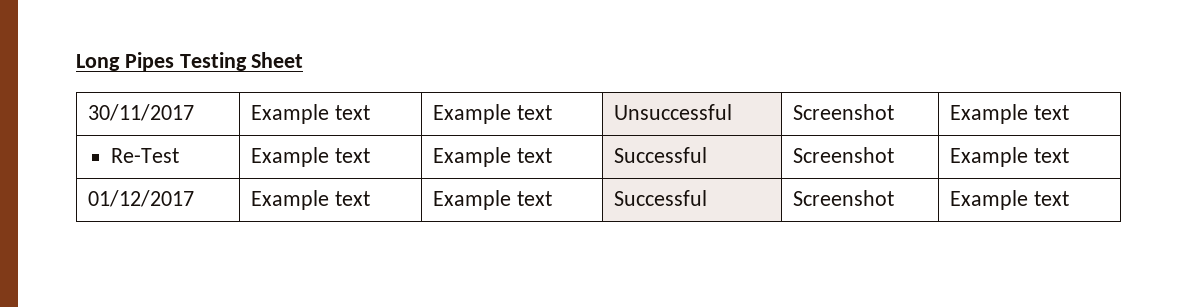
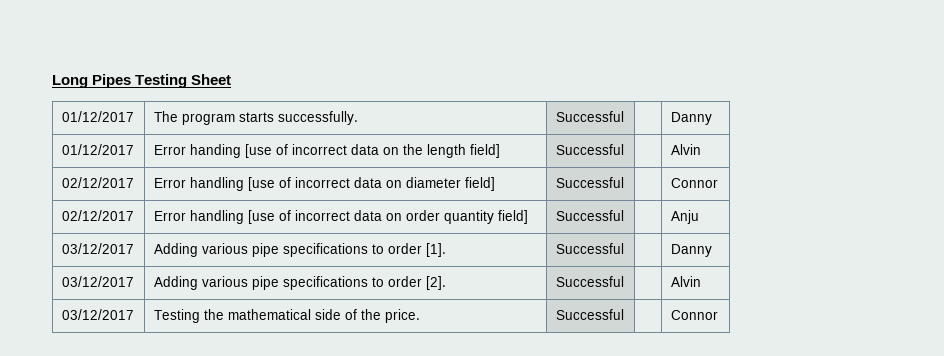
- 30/11/2017 | Example text | Example text | Unsuccessful | Screenshot | Example text
- Re-Test | Example text | Example text | Successful | Screenshot | Example text
- 01/12/2017 | Example text | Example text | Successful | Screenshot | Example text
+ 01/12/2017 | The program starts successfully. | Successful | | Danny
+ 01/12/2017 | Error handing [use of incorrect data on the length field] | Successful | | Alvin
+ 02/12/2017 | Error handling [use of incorrect data on diameter field] | Successful | | Connor
+ 02/12/2017 | Error handling [use of incorrect data on order quantity field] | Successful | | Anju
+ 03/12/2017 | Adding various pipe specifications to order [1]. | Successful | | Danny
+ 03/12/2017 | Adding various pipe specifications to order [2]. | Successful | | Alvin
+ 03/12/2017 | Testing the mathematical side of the price. | Successful | | Connor

